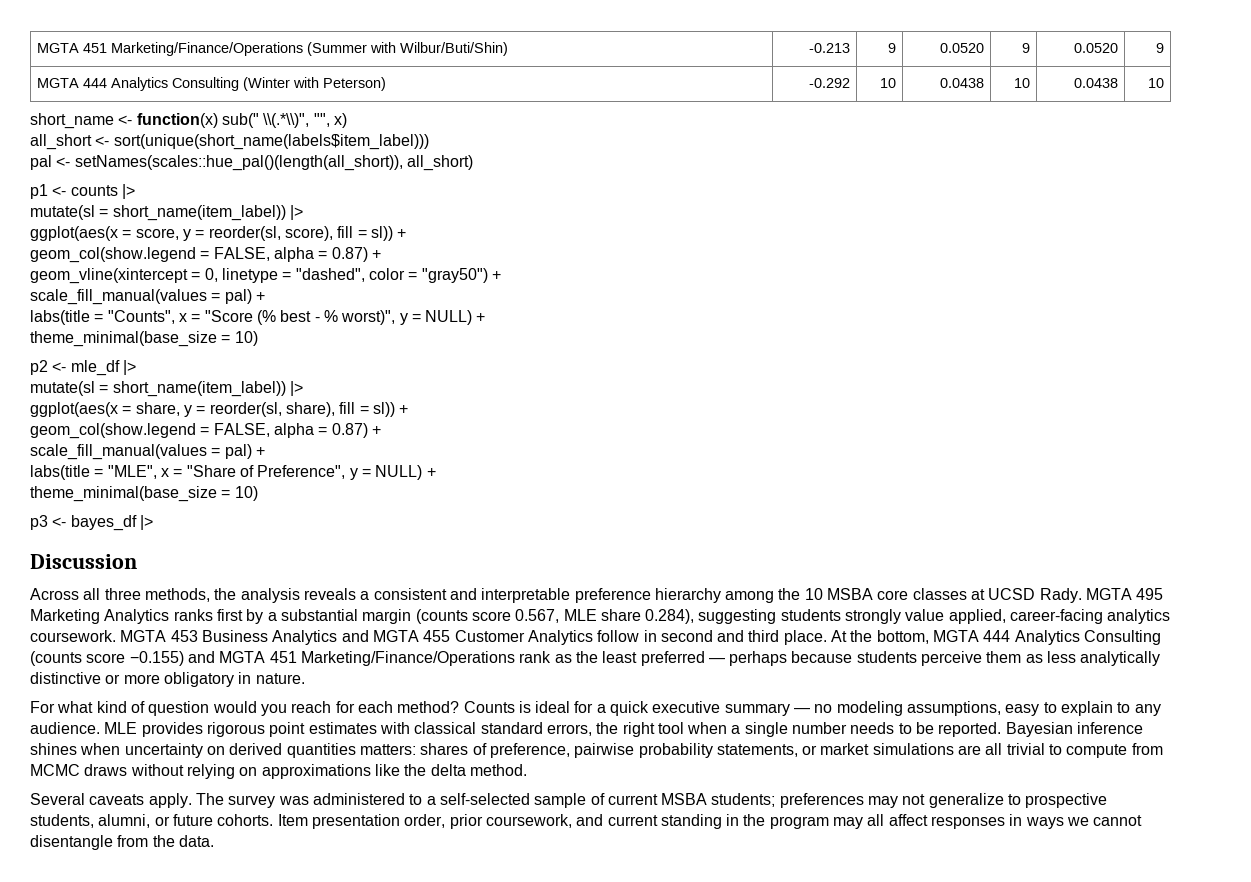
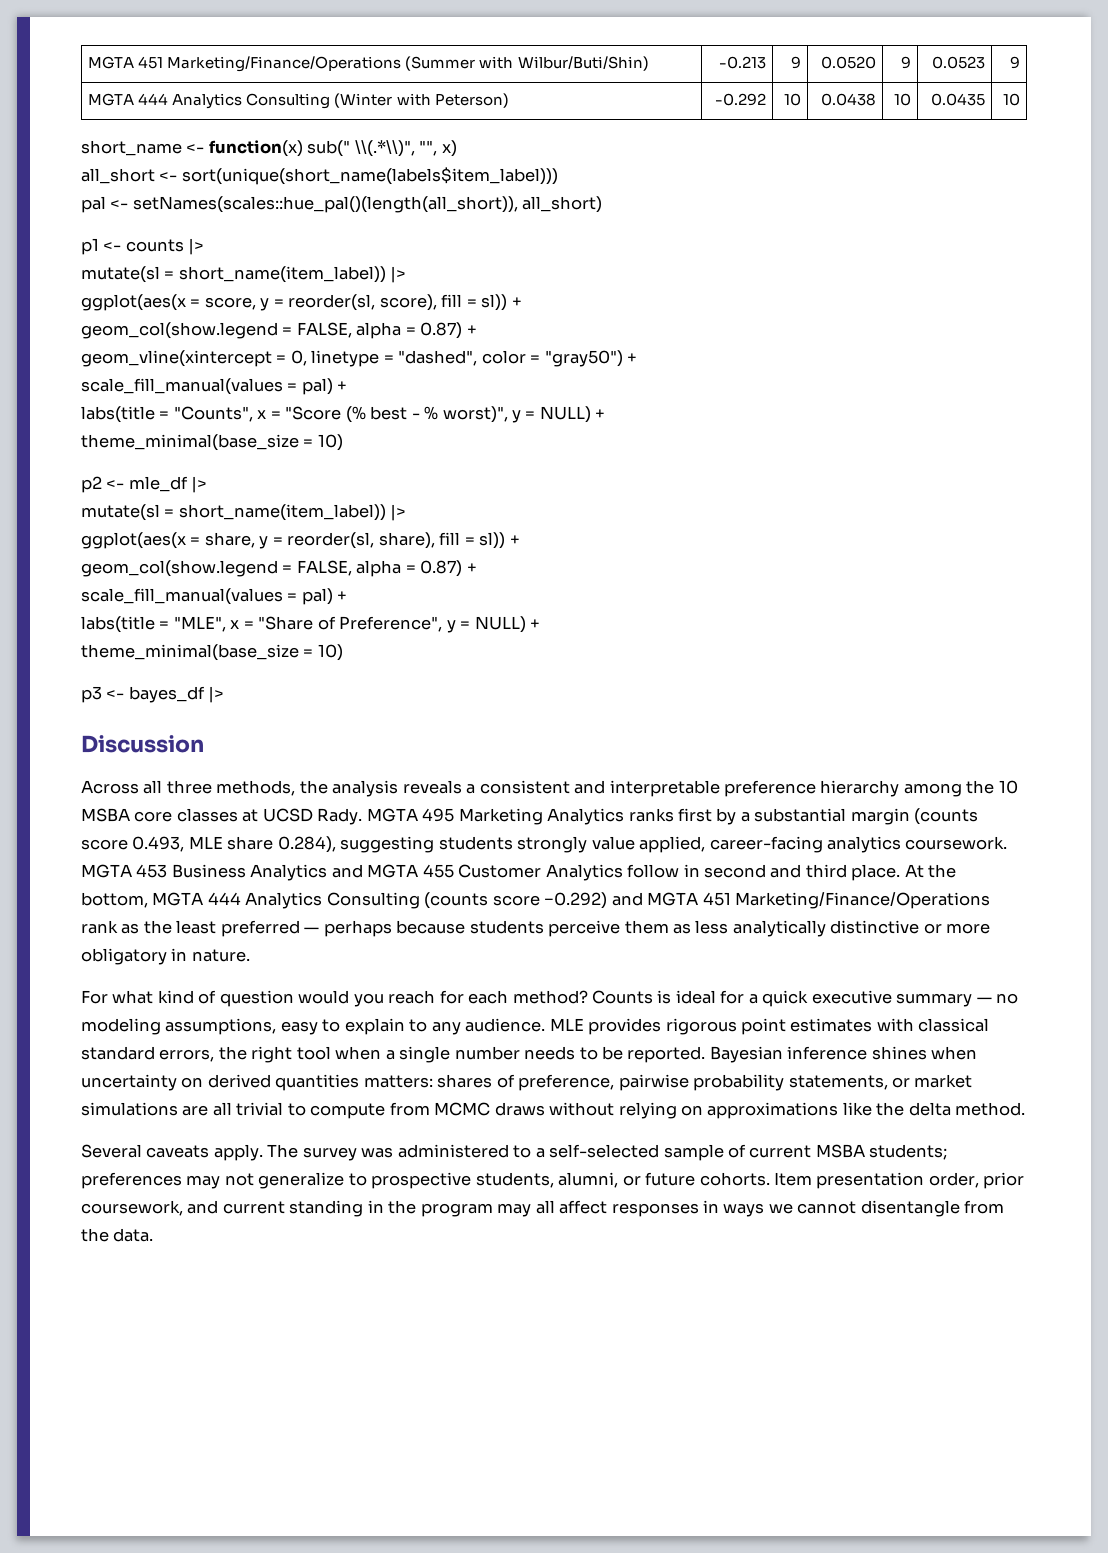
- MGTA 451 Marketing/Finance/Operations (Summer with Wilbur/Buti/Shin) | -0.213 | 9 | 0.0520 | 9 | 0.0520 | 9
+ MGTA 451 Marketing/Finance/Operations (Summer with Wilbur/Buti/Shin) | -0.213 | 9 | 0.0520 | 9 | 0.0523 | 9
- MGTA 444 Analytics Consulting (Winter with Peterson) | -0.292 | 10 | 0.0438 | 10 | 0.0438 | 10
+ MGTA 444 Analytics Consulting (Winter with Peterson) | -0.292 | 10 | 0.0438 | 10 | 0.0435 | 10
- MGTA 495 Marketing Analytics ranks first by a substantial margin (counts score 0.567, MLE share 0.284), suggesting students strongly value applied, career-facing analytics coursework.
+ MGTA 495 Marketing Analytics ranks first by a substantial margin (counts score 0.493, MLE share 0.284), suggesting students strongly value applied, career-facing analytics coursework.
- At the bottom, MGTA 444 Analytics Consulting (counts score −0.155) and MGTA 451 Marketing/Finance/Operations rank as the least preferred — perhaps because students perceive them as less analytically distinctive or more obligatory in nature.
+ At the bottom, MGTA 444 Analytics Consulting (counts score −0.292) and MGTA 451 Marketing/Finance/Operations rank as the least preferred — perhaps because students perceive them as less analytically distinctive or more obligatory in nature.

